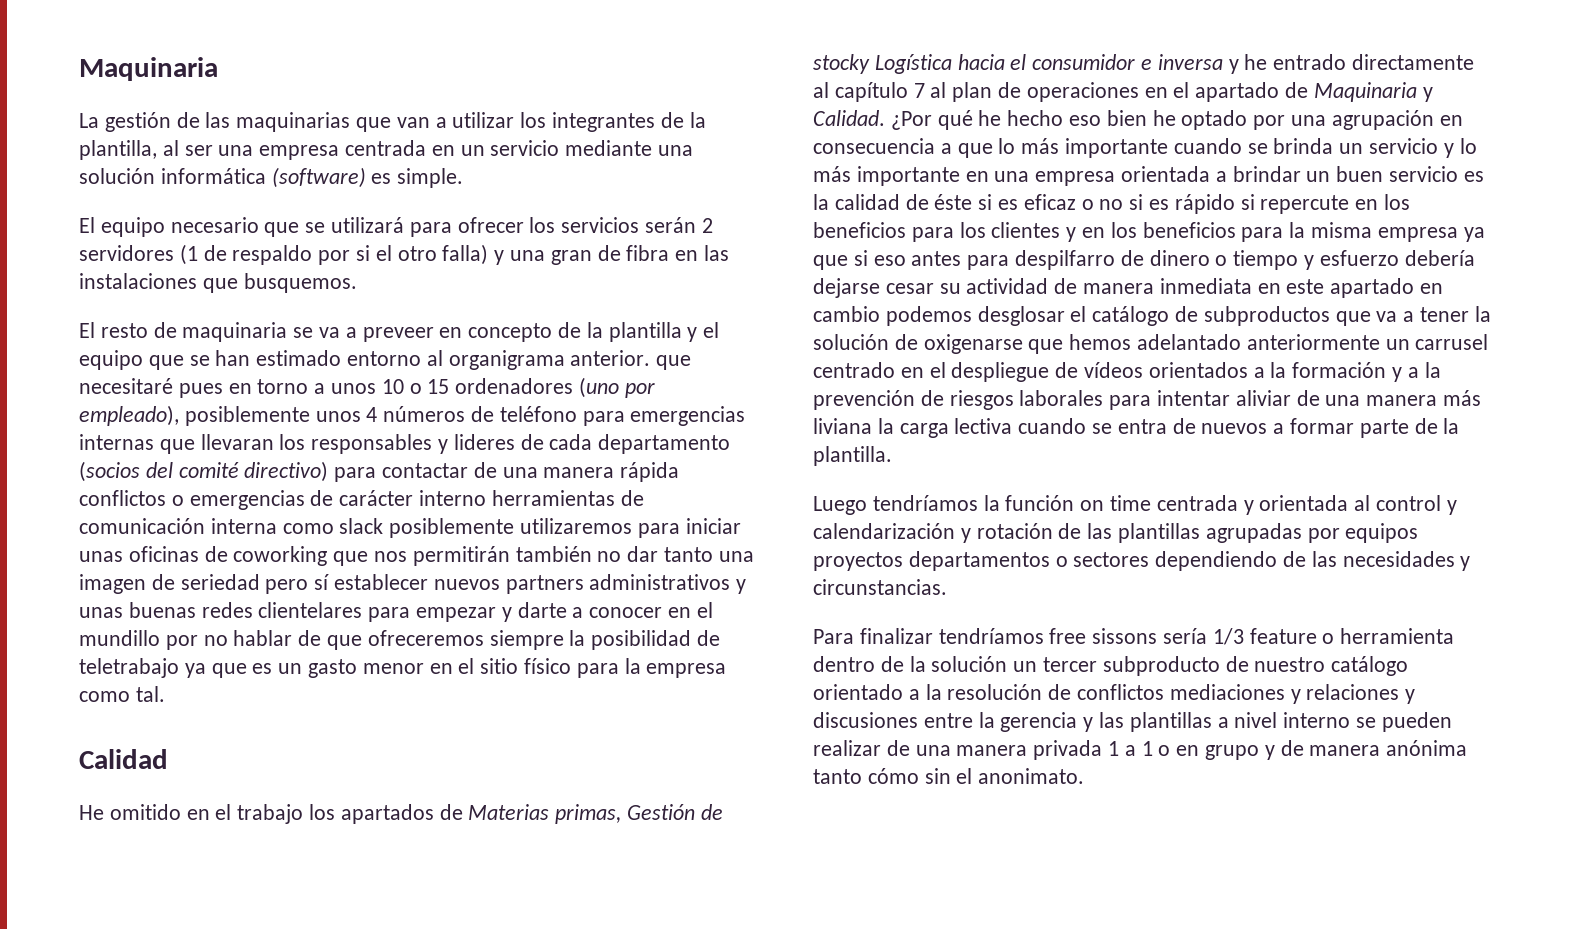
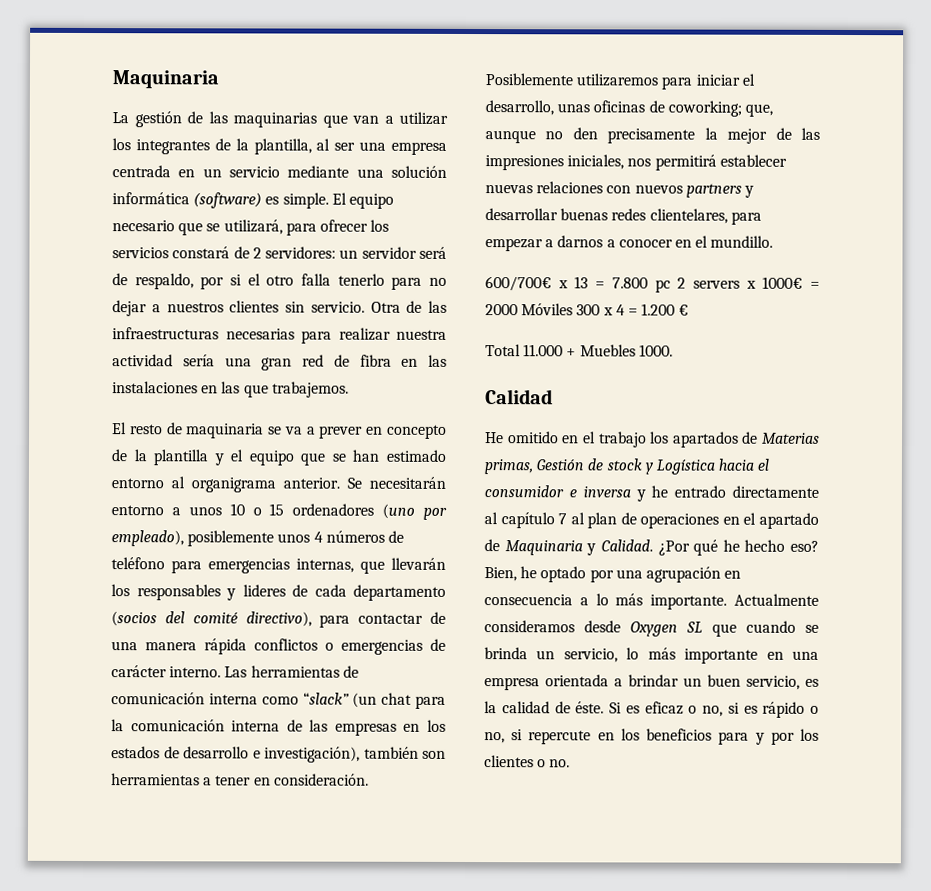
- La gestión de las maquinarias que van a utilizar los integrantes de la plantilla, al ser una empresa centrada en un servicio mediante una solución informática (software) es simple.
- El equipo necesario que se utilizará para ofrecer los servicios serán 2 servidores (1 de respaldo por si el otro falla) y una gran de fibra en las instalaciones que busquemos.
+ La gestión de las maquinarias que van a utilizar los integrantes de la plantilla, al ser una empresa centrada en un servicio mediante una solución informática (software) es simple. El equipo necesario que se utilizará, para ofrecer los servicios constará de 2 servidores: un servidor será de respaldo, por si el otro falla tenerlo para no dejar a nuestros clientes sin servicio. Otra de las infraestructuras necesarias para realizar nuestra actividad sería una gran red de fibra en las instalaciones en las que trabajemos.
- El resto de maquinaria se va a preveer en concepto de la plantilla y el equipo que se han estimado entorno al organigrama anterior. que necesitaré pues en torno a unos 10 o 15 ordenadores (uno por empleado), posiblemente unos 4 números de teléfono para emergencias internas que llevaran los responsables y lideres de cada departamento (socios del comité directivo) para contactar de una manera rápida conflictos o emergencias de carácter interno herramientas de comunicación interna como slack posiblemente utilizaremos para iniciar unas oficinas de coworking que nos permitirán también no dar tanto una imagen de seriedad pero sí establecer nuevos partners administrativos y unas buenas redes clientelares para empezar y darte a conocer en el mundillo por no hablar de que ofreceremos siempre la posibilidad de teletrabajo ya que es un gasto menor en el sitio físico para la empresa como tal.
+ El resto de maquinaria se va a prever en concepto de la plantilla y el equipo que se han estimado entorno al organigrama anterior. Se necesitarán entorno a unos 10 o 15 ordenadores (uno por empleado), posiblemente unos 4 números de teléfono para emergencias internas, que llevarán los responsables y lideres de cada departamento (socios del comité directivo), para contactar de una manera rápida conflictos o emergencias de carácter interno. Las herramientas de comunicación interna como “slack” (un chat para la comunicación interna de las empresas en los estados de desarrollo e investigación), también son herramientas a tener en consideración. Posiblemente utilizaremos para iniciar el desarrollo, unas oficinas de coworking; que, aunque no den precisamente la mejor de las impresiones iniciales, nos permitirá establecer nuevas relaciones con nuevos partners y desarrollar buenas redes clientelares, para empezar a darnos a conocer en el mundillo.
+ 600/700€ x 13 = 7.800 pc 2 servers x 1000€ = 2000 Móviles 300 x 4 = 1.200 €
+ Total 11.000 + Muebles 1000.
- He omitido en el trabajo los apartados de Materias primas, Gestión de stocky Logística hacia el consumidor e inversa y he entrado directamente al capítulo 7 al plan de operaciones en el apartado de Maquinaria y Calidad.
+ He omitido en el trabajo los apartados de Materias primas, Gestión de stock y Logística hacia el consumidor e inversa y he entrado directamente al capítulo 7 al plan de operaciones en el apartado de Maquinaria y Calidad.
- ¿Por qué he hecho eso bien he optado por una agrupación en consecuencia a que lo más importante cuando se brinda un servicio y lo más importante en una empresa orientada a brindar un buen servicio es la calidad de éste si es eficaz o no si es rápido si repercute en los beneficios para los clientes y en los beneficios para la misma empresa ya que si eso antes para despilfarro de dinero o tiempo y esfuerzo debería dejarse cesar su actividad de manera inmediata en este apartado en cambio podemos desglosar el catálogo de subproductos que va a tener la solución de oxigenarse que hemos adelantado anteriormente un carrusel centrado en el despliegue de vídeos orientados a la formación y a la prevención de riesgos laborales para intentar aliviar de una manera más liviana la carga lectiva cuando se entra de nuevos a formar parte de la plantilla.
- Luego tendríamos la función on time centrada y orientada al control y calendarización y rotación de las plantillas agrupadas por equipos proyectos departamentos o sectores dependiendo de las necesidades y circunstancias.
- Para finalizar tendríamos free sissons sería 1/3 feature o herramienta dentro de la solución un tercer subproducto de nuestro catálogo orientado a la resolución de conflictos mediaciones y relaciones y discusiones entre la gerencia y las plantillas a nivel interno se pueden realizar de una manera privada 1 a 1 o en grupo y de manera anónima tanto cómo sin el anonimato.
+ ¿Por qué he hecho eso? Bien, he optado por una agrupación en consecuencia a lo más importante. Actualmente consideramos desde Oxygen SL que cuando se brinda un servicio, lo más importante en una empresa orientada a brindar un buen servicio, es la calidad de éste. Si es eficaz o no, si es rápido o no, si repercute en los beneficios para y por los clientes o no.

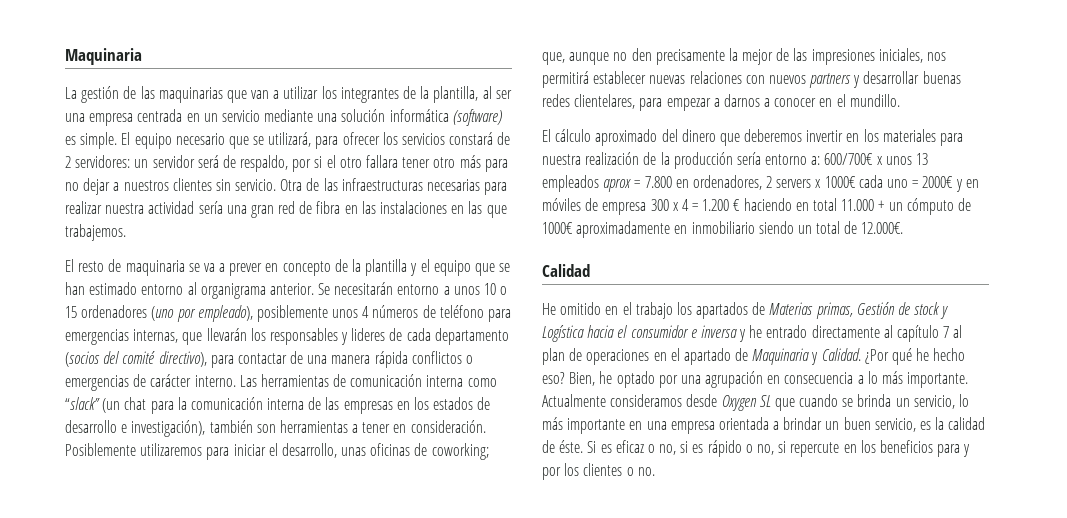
- El equipo necesario que se utilizará, para ofrecer los servicios constará de 2 servidores: un servidor será de respaldo, por si el otro falla tenerlo para no dejar a nuestros clientes sin servicio.
+ El equipo necesario que se utilizará, para ofrecer los servicios constará de 2 servidores: un servidor será de respaldo, por si el otro fallara tener otro más para no dejar a nuestros clientes sin servicio.
- 600/700€ x 13 = 7.800 pc 2 servers x 1000€ = 2000 Móviles 300 x 4 = 1.200 €
- Total 11.000 + Muebles 1000.
+ El cálculo aproximado del dinero que deberemos invertir en los materiales para nuestra realización de la producción sería entorno a: 600/700€ x unos 13 empleados aprox = 7.800 en ordenadores, 2 servers x 1000€ cada uno = 2000€ y en móviles de empresa 300 x 4 = 1.200 € haciendo en total 11.000 + un cómputo de 1000€ aproximadamente en inmobiliario siendo un total de 12.000€.

